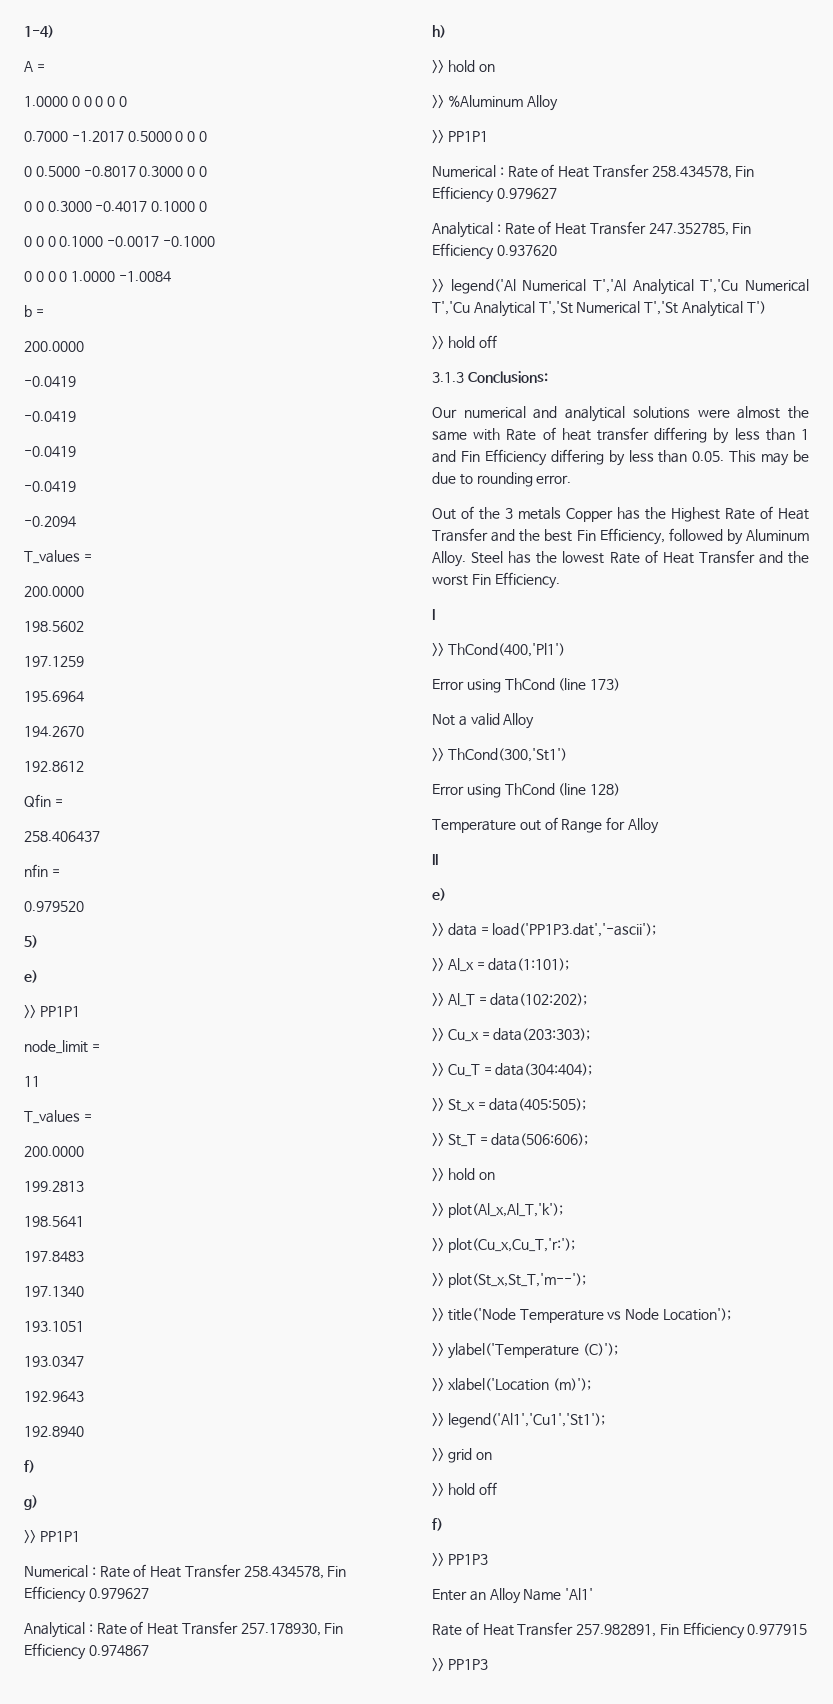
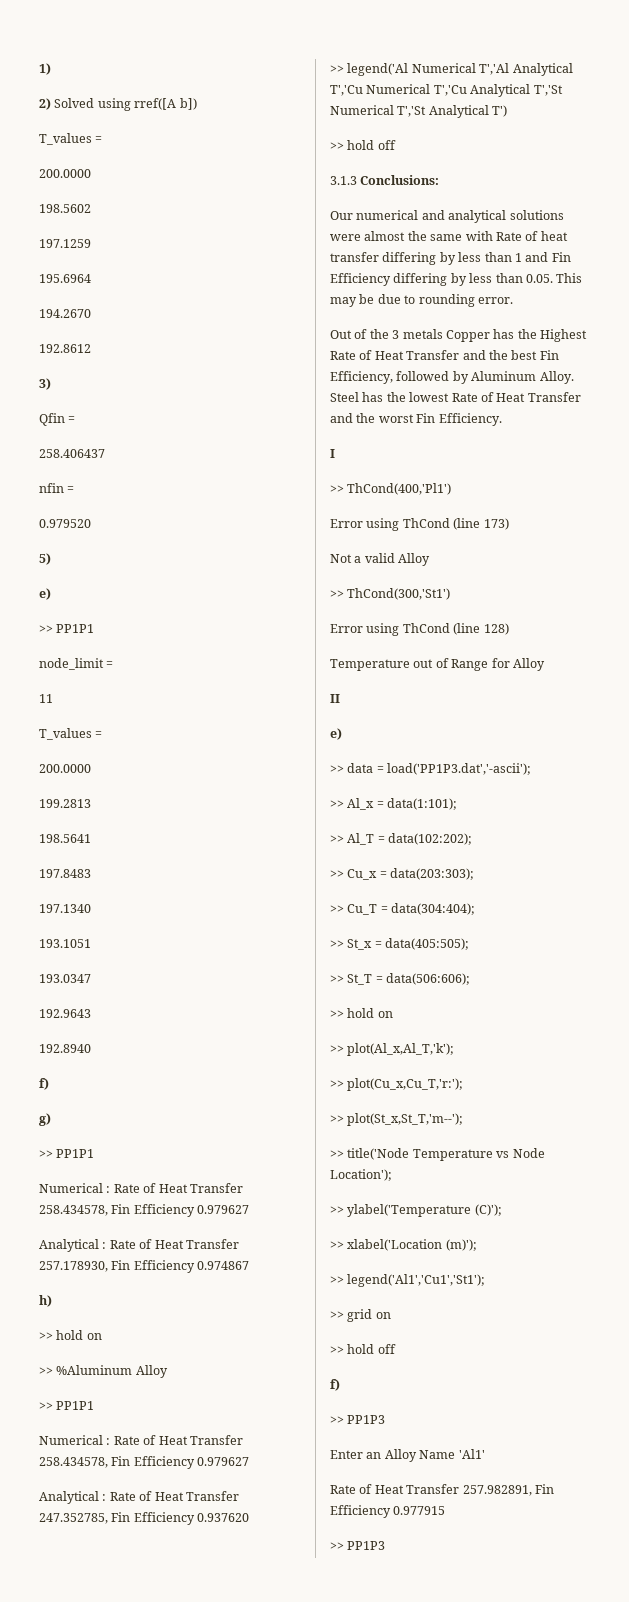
- 1-4)
- A =
- 1.0000 0 0 0 0 0
- 0.7000 -1.2017 0.5000 0 0 0
- 0 0.5000 -0.8017 0.3000 0 0
- 0 0 0.3000 -0.4017 0.1000 0
- 0 0 0 0.1000 -0.0017 -0.1000
- 0 0 0 0 1.0000 -1.0084
- b =
- 200.0000
- -0.0419
- -0.0419
- -0.0419
- -0.0419
- -0.2094
+ 1)
+ 2) Solved using rref([A b])
+ 3)

